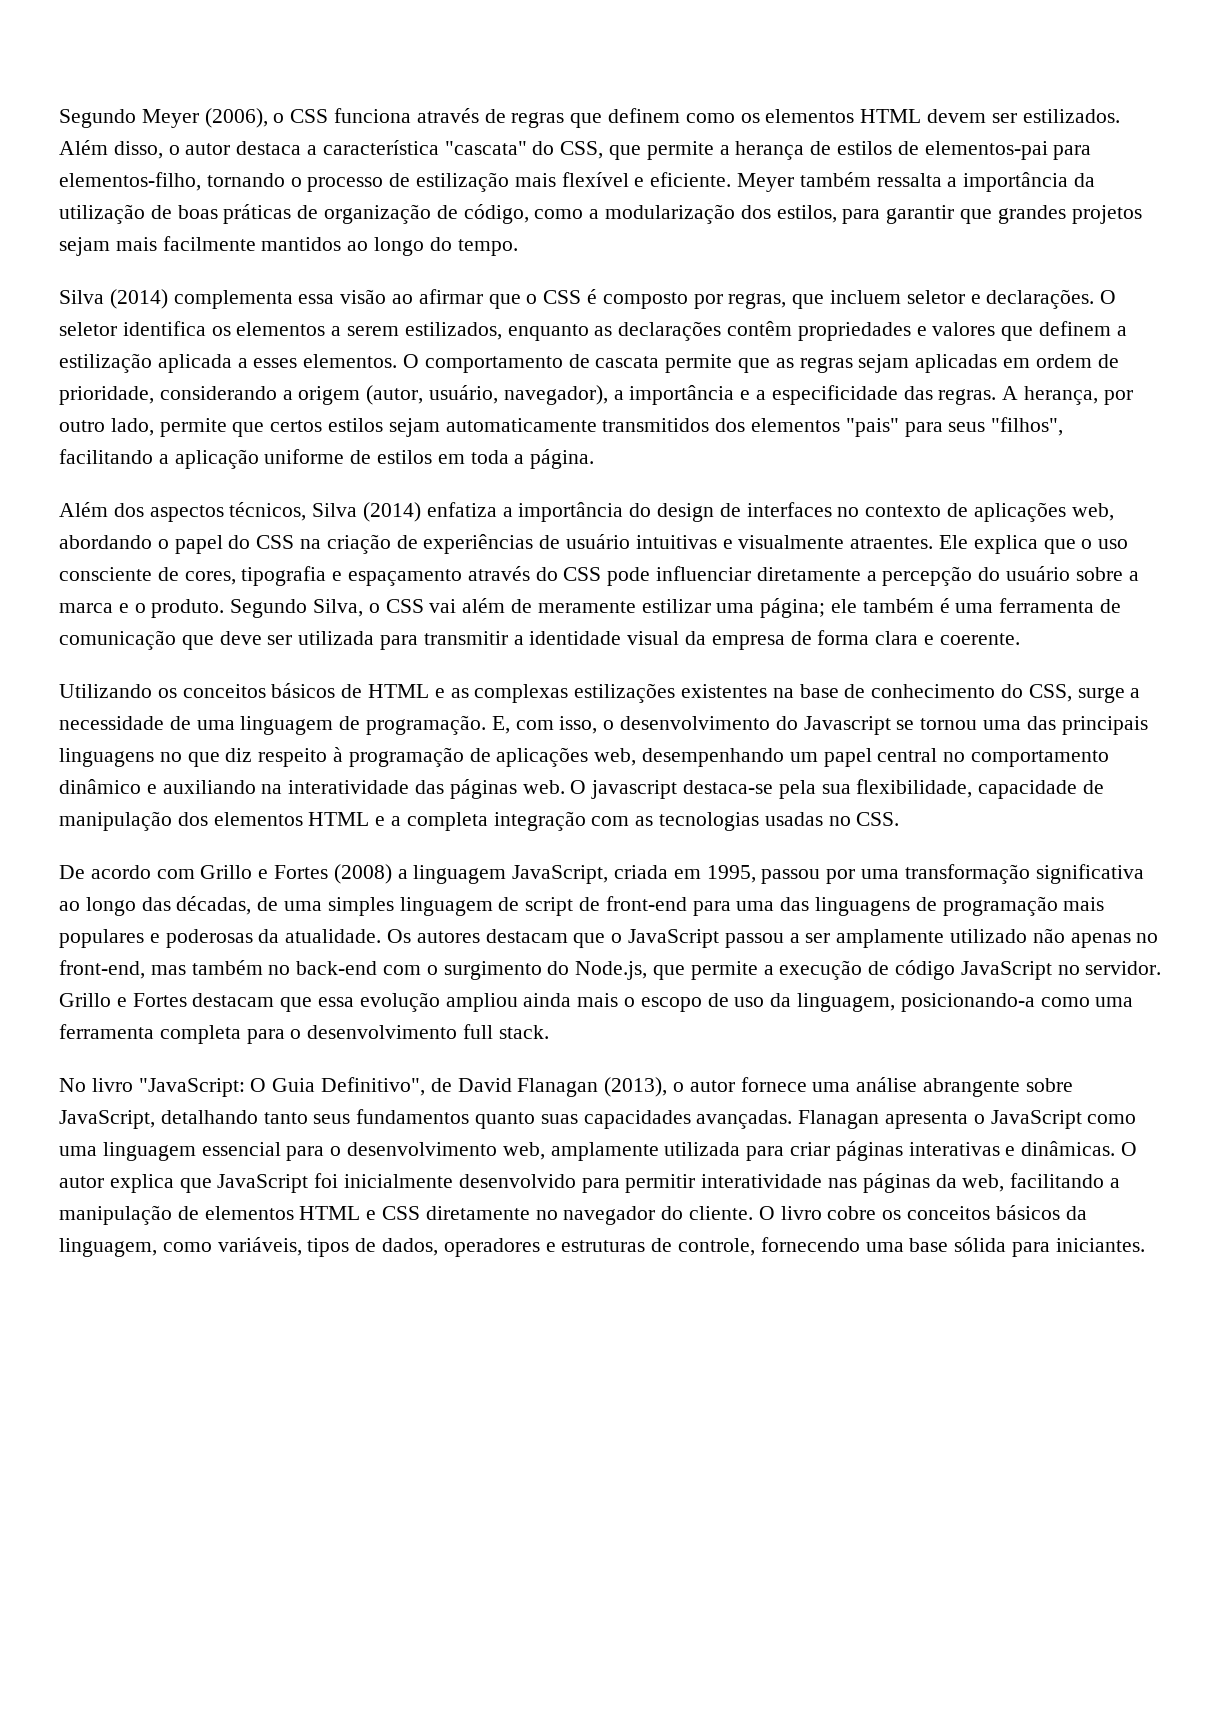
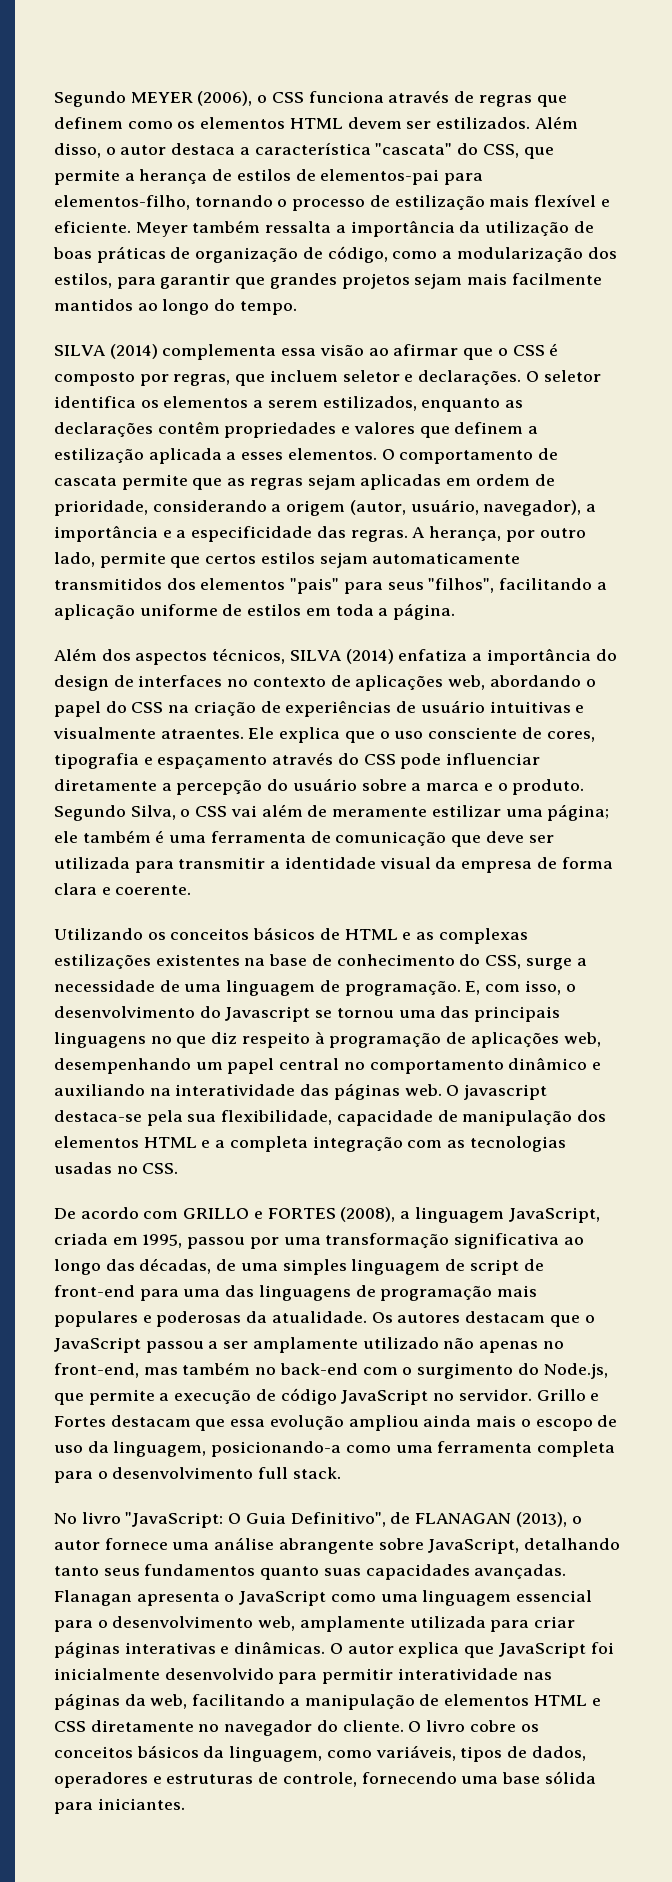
- Segundo Meyer (2006), o CSS funciona através de regras que definem como os elementos HTML devem ser estilizados.
+ Segundo MEYER (2006), o CSS funciona através de regras que definem como os elementos HTML devem ser estilizados.
- Silva (2014) complementa essa visão ao afirmar que o CSS é composto por regras, que incluem seletor e declarações.
+ SILVA (2014) complementa essa visão ao afirmar que o CSS é composto por regras, que incluem seletor e declarações.
- Além dos aspectos técnicos, Silva (2014) enfatiza a importância do design de interfaces no contexto de aplicações web, abordando o papel do CSS na criação de experiências de usuário intuitivas e visualmente atraentes.
+ Além dos aspectos técnicos, SILVA (2014) enfatiza a importância do design de interfaces no contexto de aplicações web, abordando o papel do CSS na criação de experiências de usuário intuitivas e visualmente atraentes.
- De acordo com Grillo e Fortes (2008) a linguagem JavaScript, criada em 1995, passou por uma transformação significativa ao longo das décadas, de uma simples linguagem de script de front-end para uma das linguagens de programação mais populares e poderosas da atualidade.
+ De acordo com GRILLO e FORTES (2008), a linguagem JavaScript, criada em 1995, passou por uma transformação significativa ao longo das décadas, de uma simples linguagem de script de front-end para uma das linguagens de programação mais populares e poderosas da atualidade.
- No livro "JavaScript: O Guia Definitivo", de David Flanagan (2013), o autor fornece uma análise abrangente sobre JavaScript, detalhando tanto seus fundamentos quanto suas capacidades avançadas.
+ No livro "JavaScript: O Guia Definitivo", de FLANAGAN (2013), o autor fornece uma análise abrangente sobre JavaScript, detalhando tanto seus fundamentos quanto suas capacidades avançadas.

